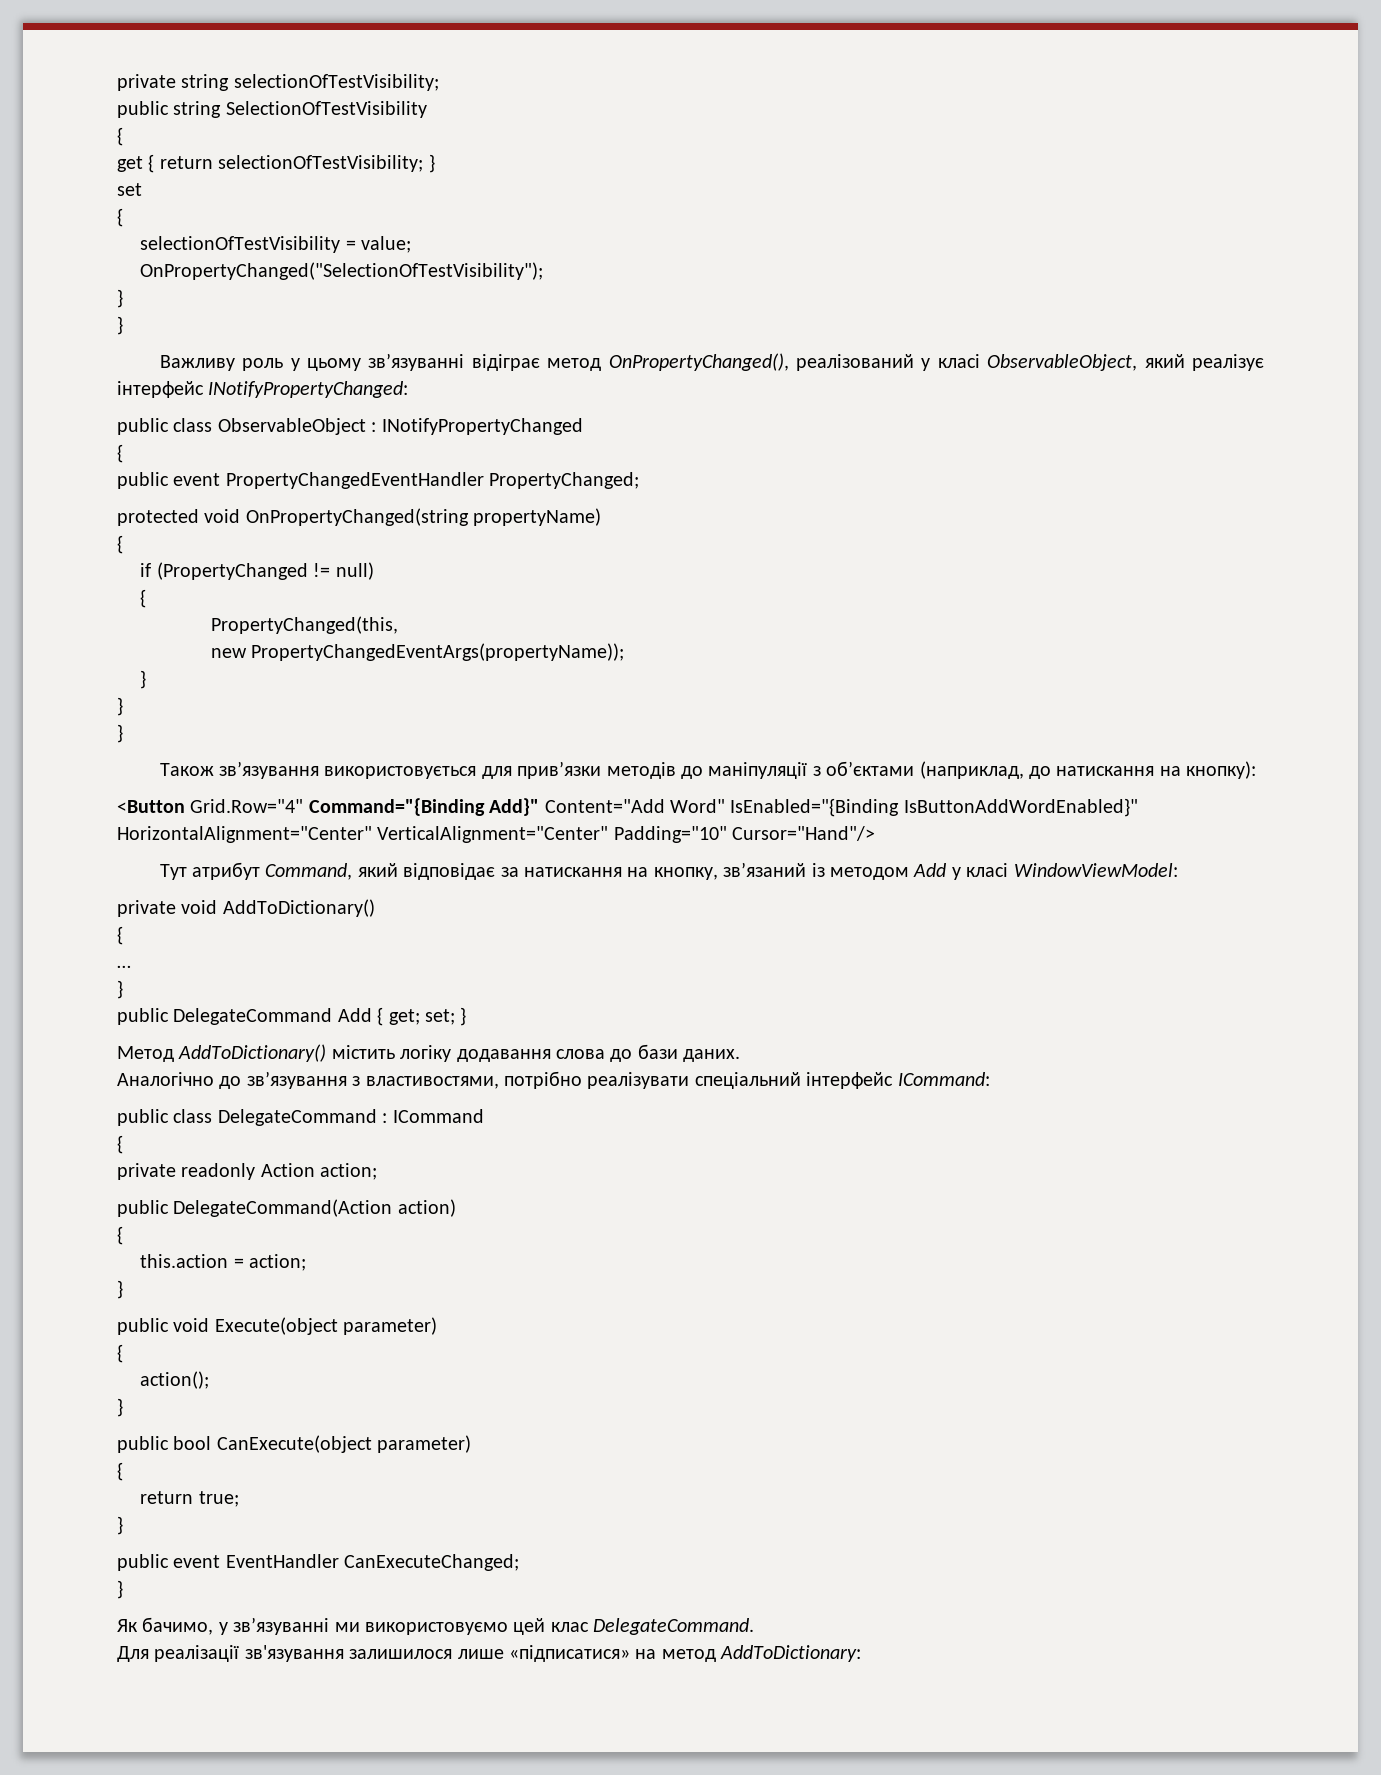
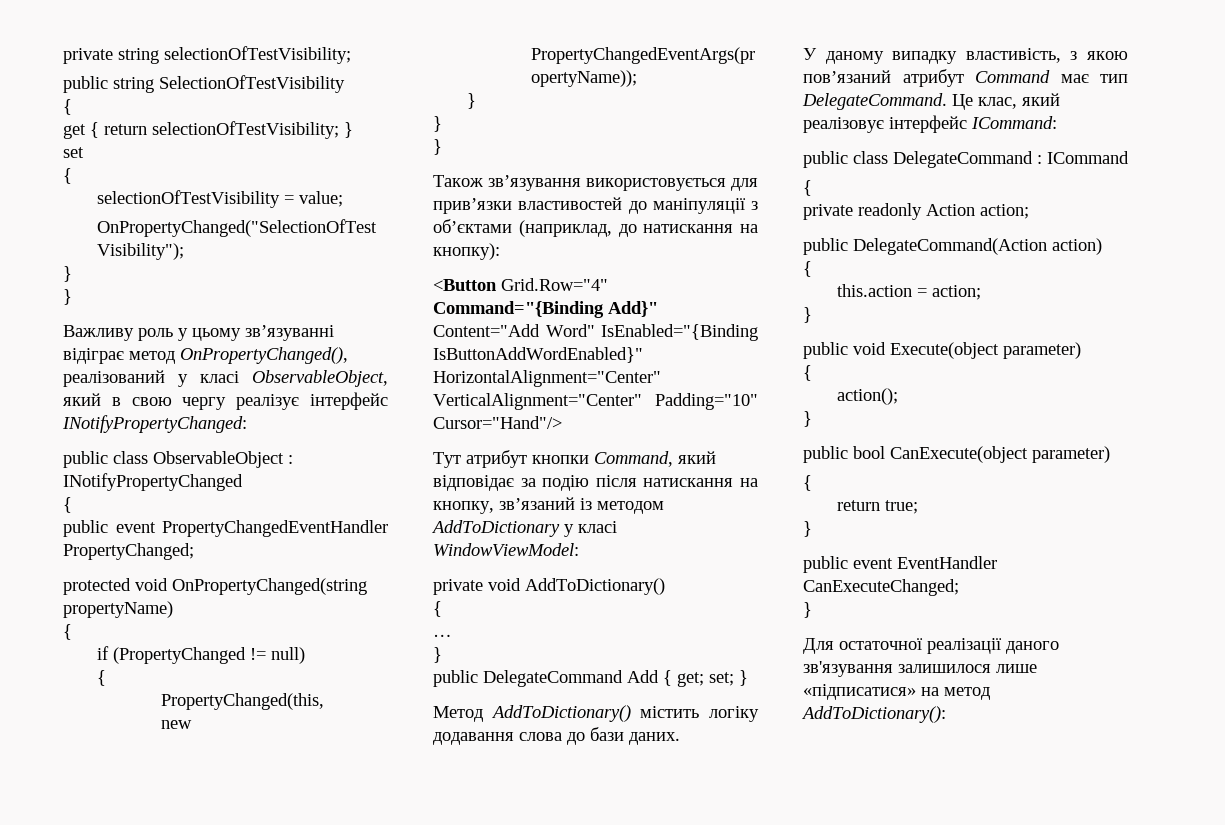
- Важливу роль у цьому зв’язуванні відіграє метод OnPropertyChanged(), реалізований у класі ObservableObject, який реалізує інтерфейс INotifyPropertyChanged:
+ Важливу роль у цьому зв’язуванні відіграє метод OnPropertyChanged(), реалізований у класі ObservableObject, який в свою чергу реалізує інтерфейс INotifyPropertyChanged:
- Також зв’язування використовується для прив’язки методів до маніпуляції з об’єктами (наприклад, до натискання на кнопку):
+ Також зв’язування використовується для прив’язки властивостей до маніпуляції з об’єктами (наприклад, до натискання на кнопку):
- Тут атрибут Command, який відповідає за натискання на кнопку, зв’язаний із методом Add у класі WindowViewModel:
+ Тут атрибут кнопки Command, який відповідає за подію після натискання на кнопку, зв’язаний із методом AddToDictionary у класі WindowViewModel:
- Аналогічно до зв’язування з властивостями, потрібно реалізувати спеціальний інтерфейс ICommand:
+ У даному випадку властивість, з якою пов’язаний атрибут Command має тип DelegateCommand. Це клас, який реалізовує інтерфейс ICommand:
- Як бачимо, у зв’язуванні ми використовуємо цей клас DelegateCommand.
- Для реалізації зв'язування залишилося лише «підписатися» на метод AddToDictionary:
+ Для остаточної реалізації даного зв'язування залишилося лише «підписатися» на метод AddToDictionary():

